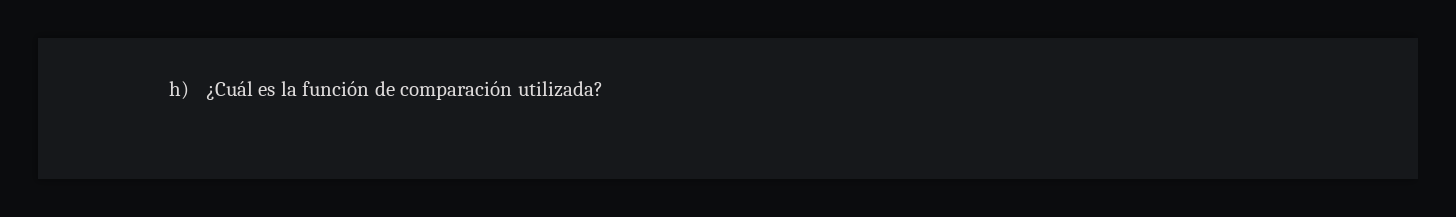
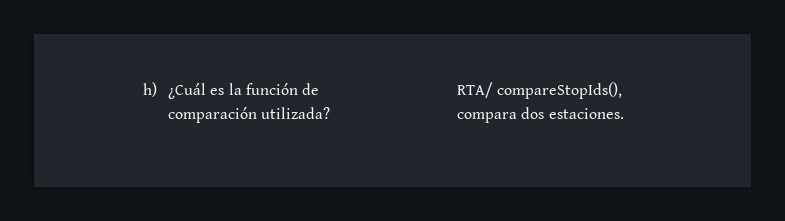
+ RTA/ compareStopIds(), compara dos estaciones.

